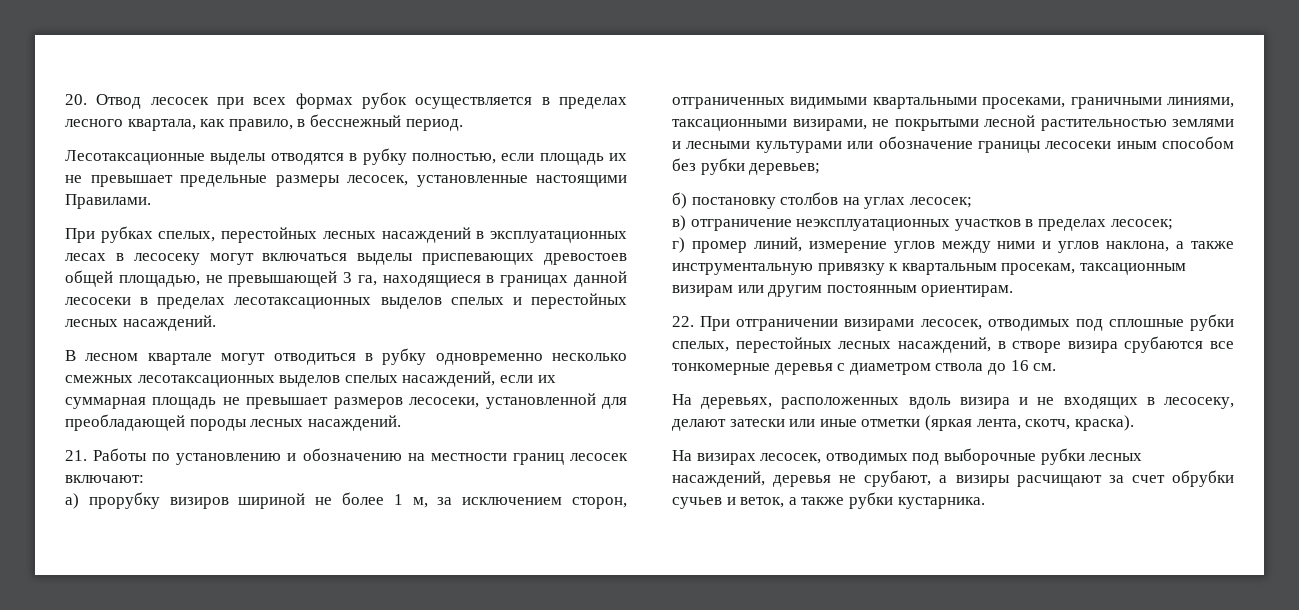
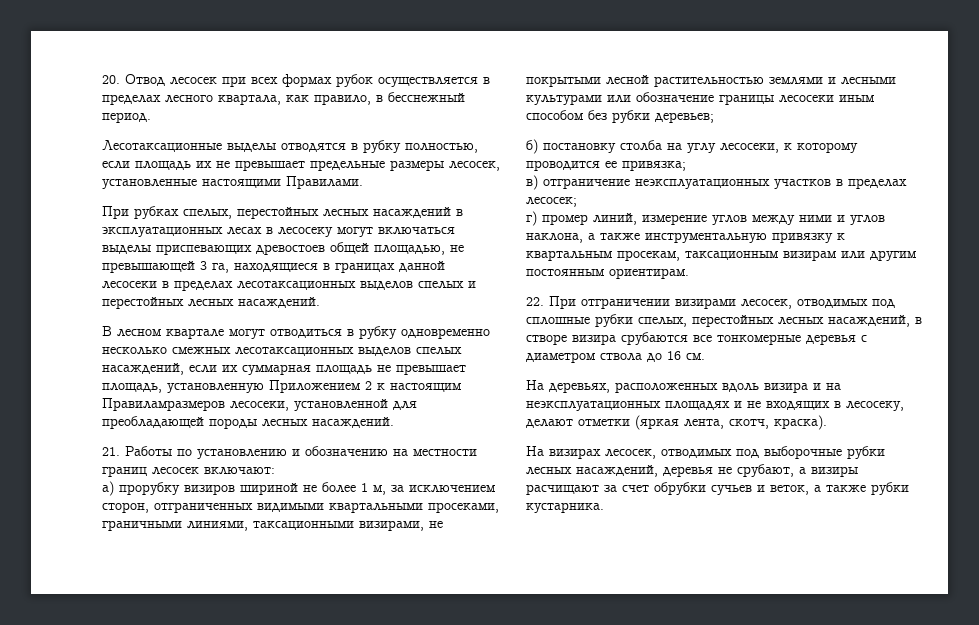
- В лесном квартале могут отводиться в рубку одновременно несколько смежных лесотаксационных выделов спелых насаждений, если их суммарная площадь не превышает размеров лесосеки, установленной для преобладающей породы лесных насаждений.
+ В лесном квартале могут отводиться в рубку одновременно несколько смежных лесотаксационных выделов спелых насаждений, если их суммарная площадь не превышает площадь, установленную Приложением 2 к настоящим Правиламразмеров лесосеки, установленной для преобладающей породы лесных насаждений.
- б) постановку столбов на углах лесосек;
+ б) постановку столба на углу лесосеки, к которому проводится ее привязка;
- На деревьях, расположенных вдоль визира и не входящих в лесосеку, делают затески или иные отметки (яркая лента, скотч, краска).
+ На деревьях, расположенных вдоль визира и на неэксплуатационных площадях и не входящих в лесосеку, делают отметки (яркая лента, скотч, краска).

